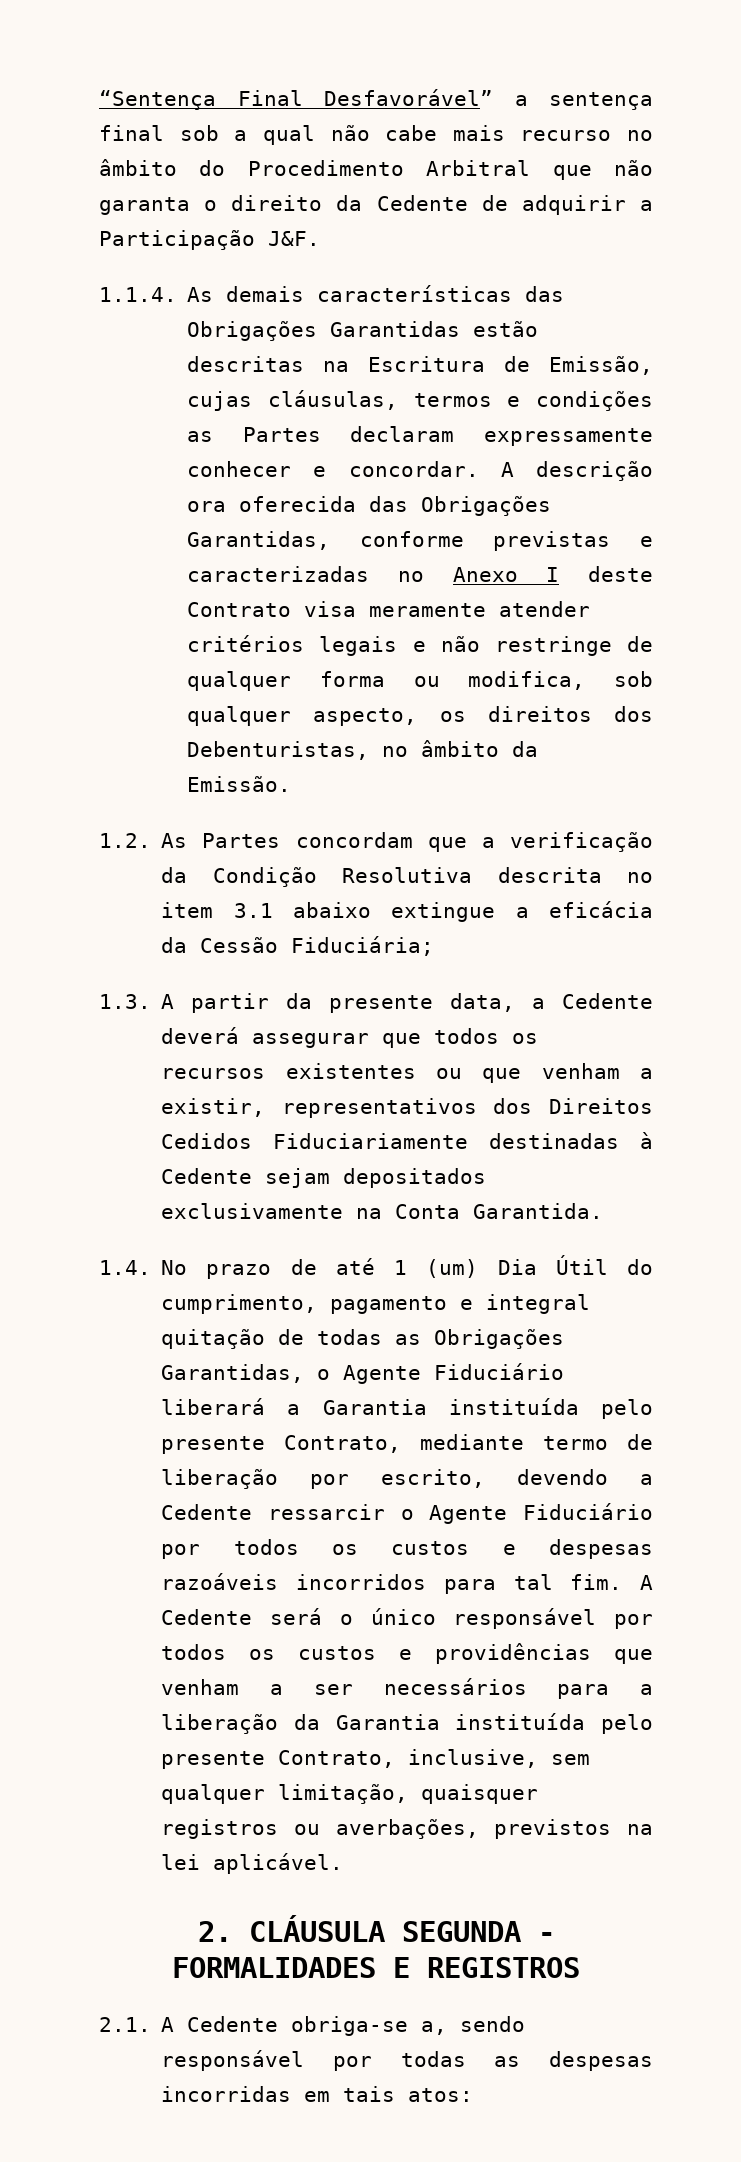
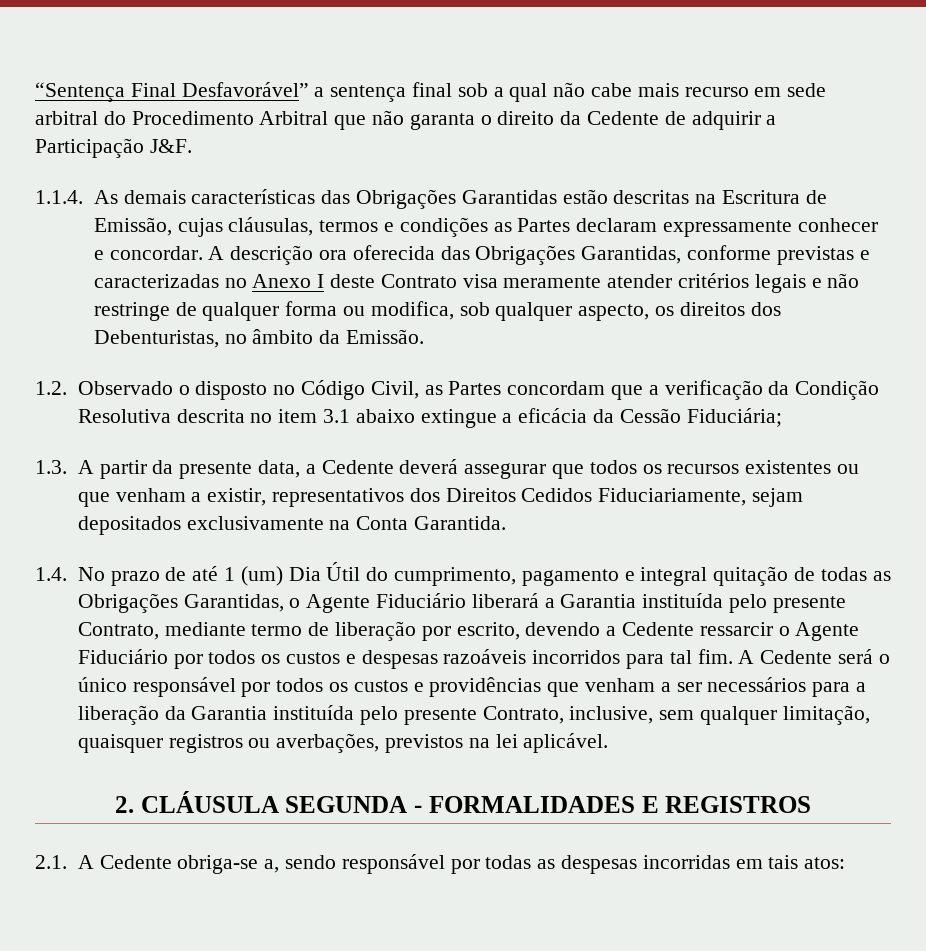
- “Sentença Final Desfavorável” a sentença final sob a qual não cabe mais recurso no âmbito do Procedimento Arbitral que não garanta o direito da Cedente de adquirir a Participação J&F.
+ “Sentença Final Desfavorável” a sentença final sob a qual não cabe mais recurso em sede arbitral do Procedimento Arbitral que não garanta o direito da Cedente de adquirir a Participação J&F.
- 1.2. As Partes concordam que a verificação da Condição Resolutiva descrita no item 3.1 abaixo extingue a eficácia da Cessão Fiduciária;
+ 1.2. Observado o disposto no Código Civil, as Partes concordam que a verificação da Condição Resolutiva descrita no item 3.1 abaixo extingue a eficácia da Cessão Fiduciária;
- 1.3. A partir da presente data, a Cedente deverá assegurar que todos os recursos existentes ou que venham a existir, representativos dos Direitos Cedidos Fiduciariamente destinadas à Cedente sejam depositados exclusivamente na Conta Garantida.
+ 1.3. A partir da presente data, a Cedente deverá assegurar que todos os recursos existentes ou que venham a existir, representativos dos Direitos Cedidos Fiduciariamente, sejam depositados exclusivamente na Conta Garantida.

